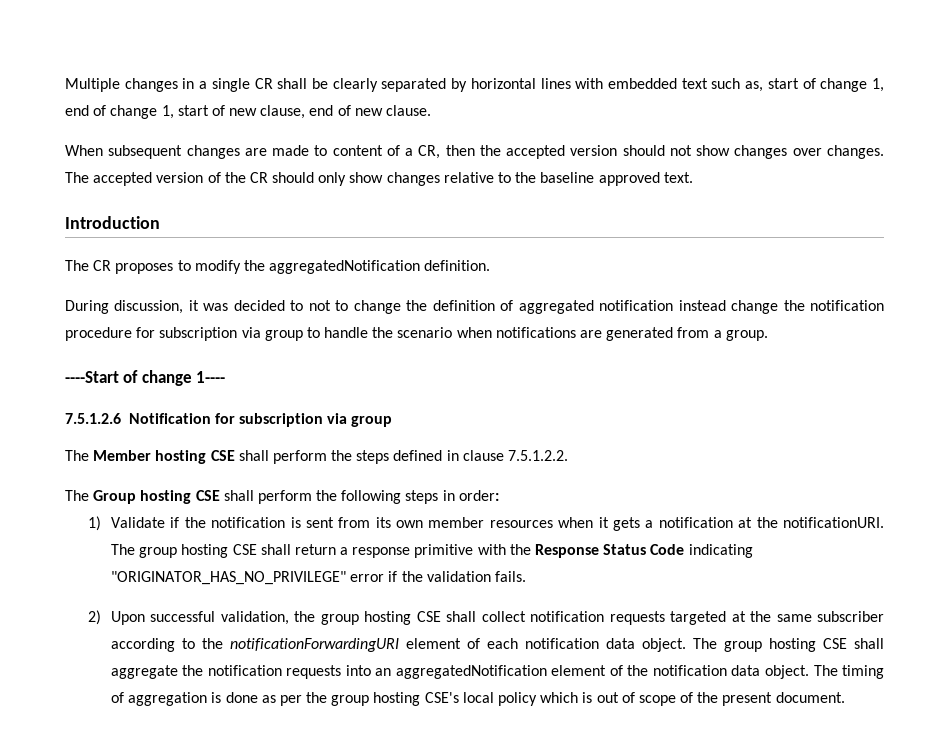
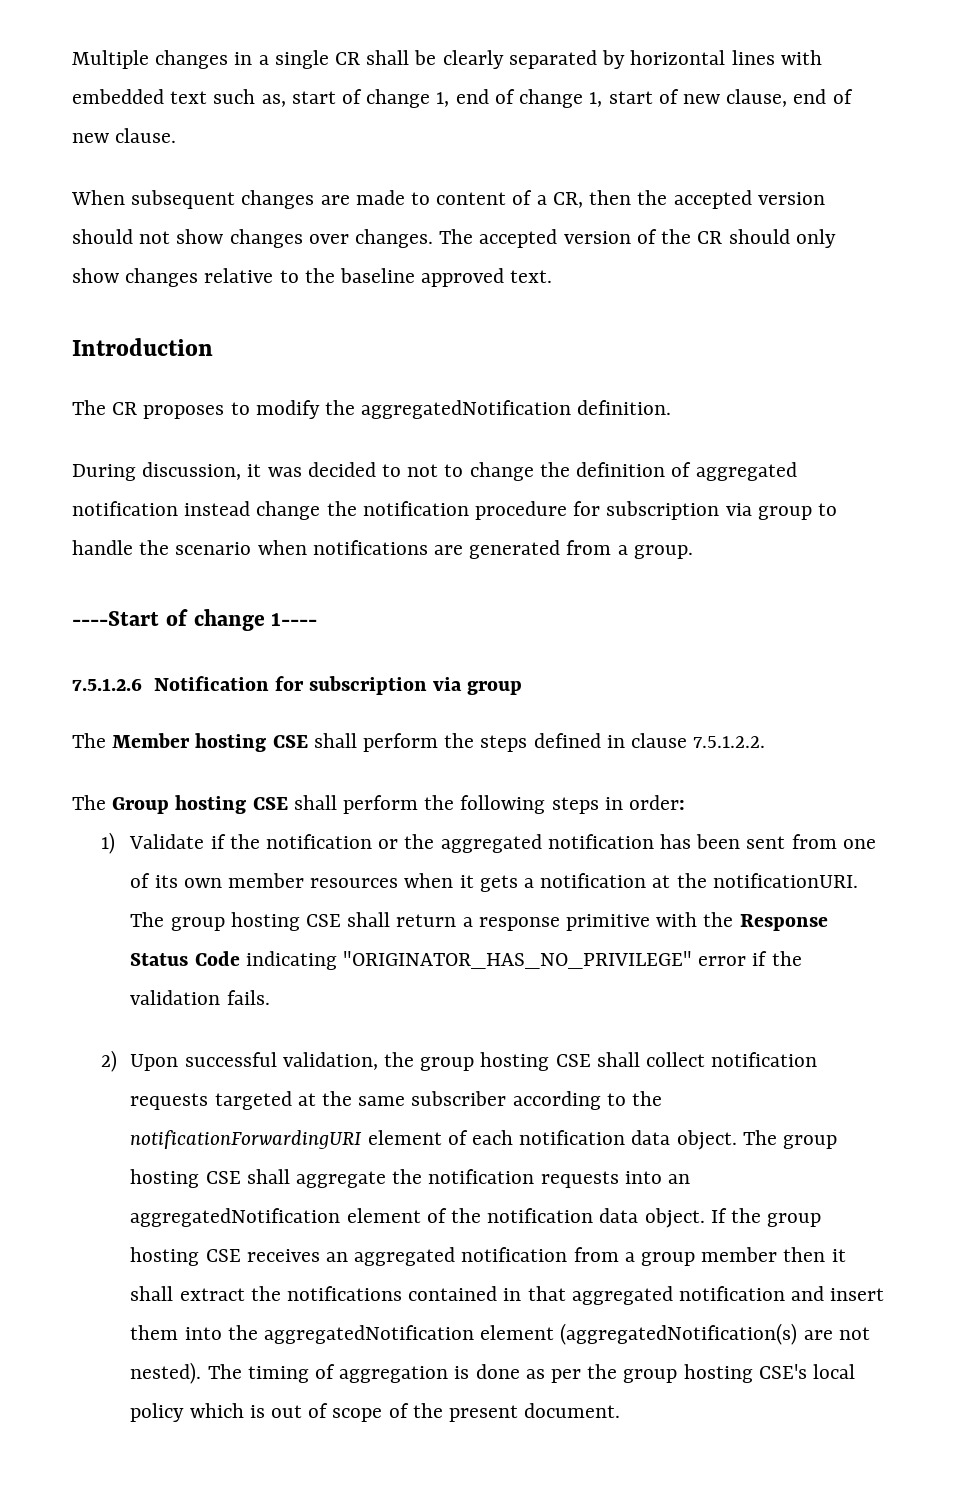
- 1) Validate if the notification is sent from its own member resources when it gets a notification at the notificationURI.
+ 1) Validate if the notification or the aggregated notification has been sent from one of its own member resources when it gets a notification at the notificationURI.
+ If the group hosting CSE receives an aggregated notification from a group member then it shall extract the notifications contained in that aggregated notification and insert them into the aggregatedNotification element (aggregatedNotification(s) are not nested).

